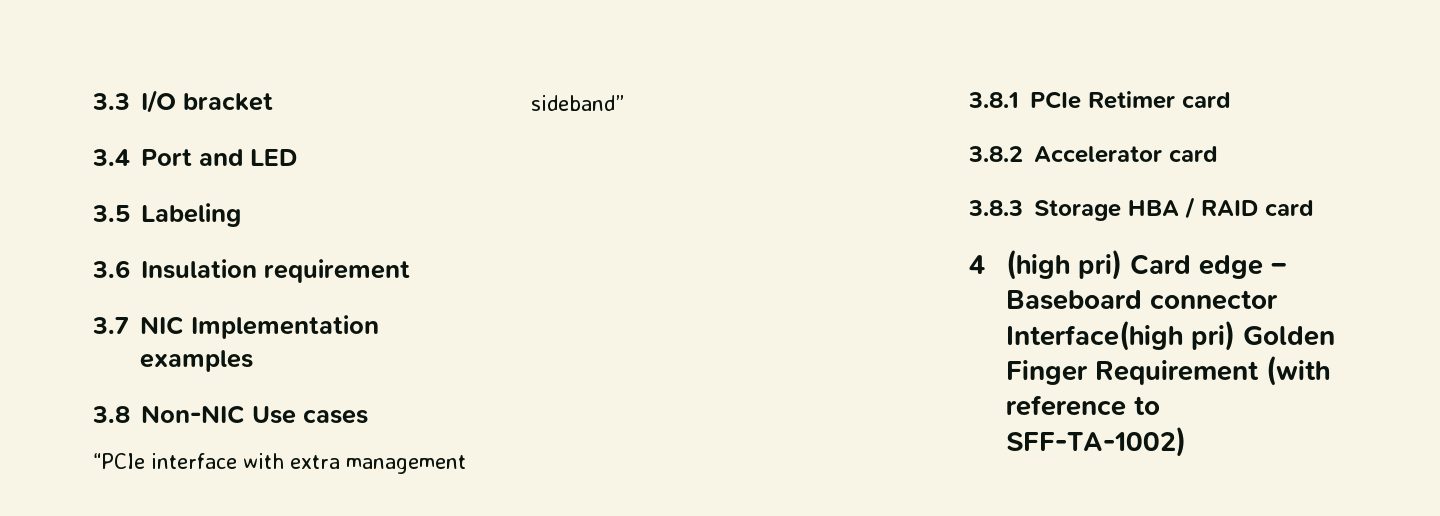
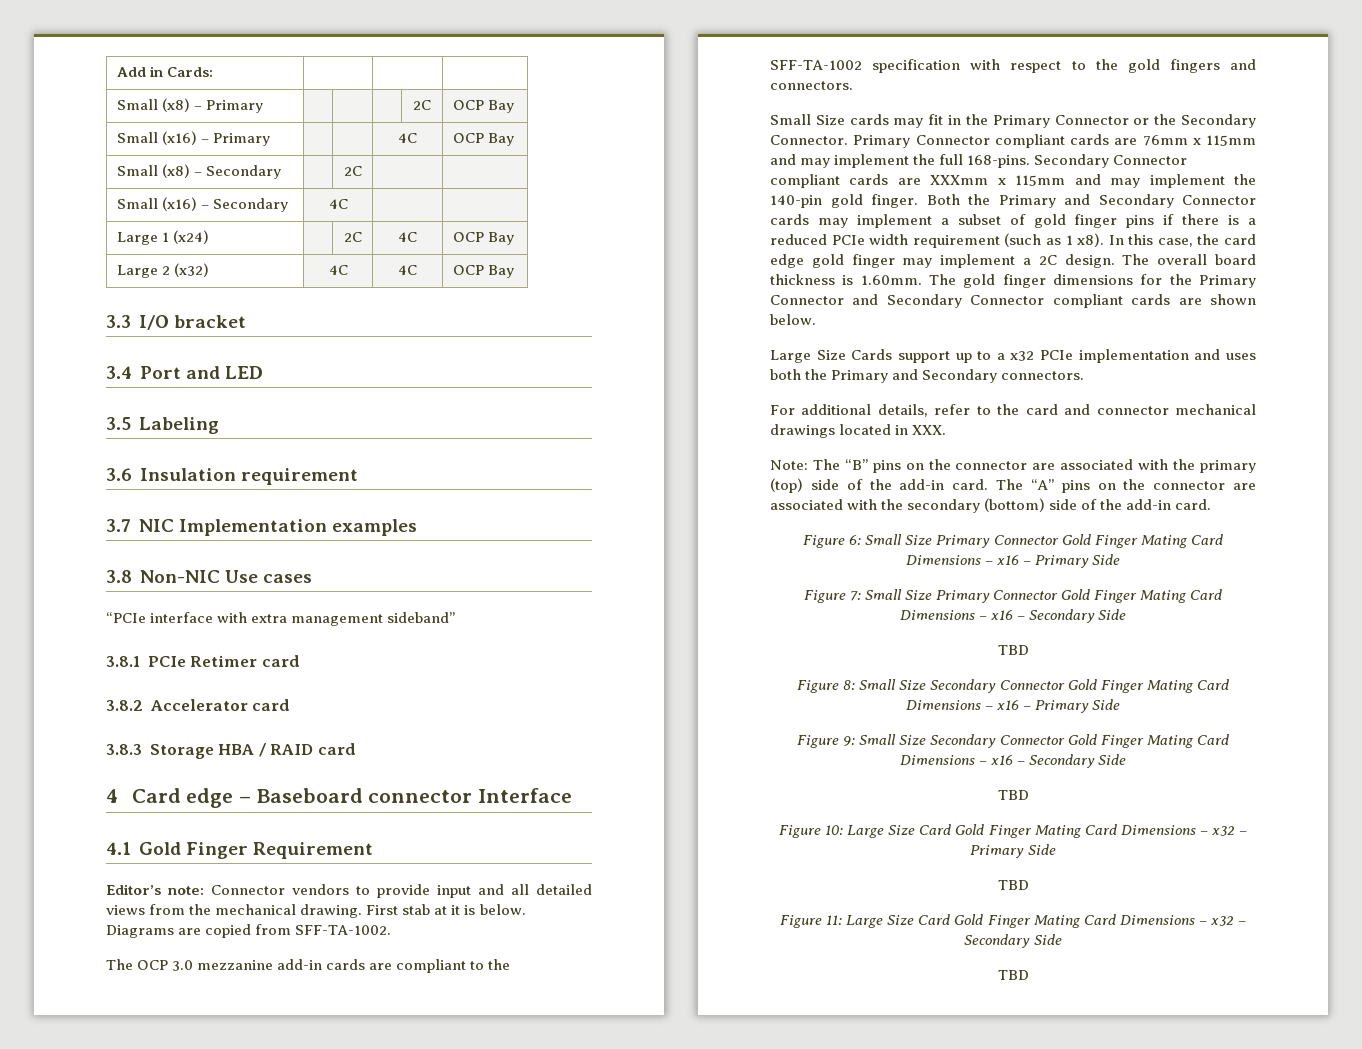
+ Add in Cards: | | |
+ Small (x8) – Primary | | | | 2C | OCP Bay
+ Small (x16) – Primary | | | 4C | OCP Bay
+ Small (x8) – Secondary | | 2C | |
+ Small (x16) – Secondary | 4C | |
+ Large 1 (x24) | | 2C | 4C | OCP Bay
+ Large 2 (x32) | 4C | 4C | OCP Bay
- 4 (high pri) Card edge – Baseboard connector Interface(high pri) Golden Finger Requirement (with reference to SFF-TA-1002)
+ 4 Card edge – Baseboard connector Interface
+ 4.1 Gold Finger Requirement
+ Editor’s note: Connector vendors to provide input and all detailed views from the mechanical drawing. First stab at it is below. Diagrams are copied from SFF-TA-1002.
+ The OCP 3.0 mezzanine add-in cards are compliant to the SFF-TA-1002 specification with respect to the gold fingers and connectors.
+ Small Size cards may fit in the Primary Connector or the Secondary Connector. Primary Connector compliant cards are 76mm x 115mm and may implement the full 168-pins. Secondary Connector compliant cards are XXXmm x 115mm and may implement the 140-pin gold finger. Both the Primary and Secondary Connector cards may implement a subset of gold finger pins if there is a reduced PCIe width requirement (such as 1 x8). In this case, the card edge gold finger may implement a 2C design. The overall board thickness is 1.60mm. The gold finger dimensions for the Primary Connector and Secondary Connector compliant cards are shown below.
+ Large Size Cards support up to a x32 PCIe implementation and uses both the Primary and Secondary connectors.
+ For additional details, refer to the card and connector mechanical drawings located in XXX.
+ Note: The “B” pins on the connector are associated with the primary (top) side of the add-in card. The “A” pins on the connector are associated with the secondary (bottom) side of the add-in card.
+ Figure 6: Small Size Primary Connector Gold Finger Mating Card Dimensions – x16 – Primary Side
+ Figure 7: Small Size Primary Connector Gold Finger Mating Card Dimensions – x16 – Secondary Side
+ TBD
+ Figure 8: Small Size Secondary Connector Gold Finger Mating Card Dimensions – x16 – Primary Side
+ Figure 9: Small Size Secondary Connector Gold Finger Mating Card Dimensions – x16 – Secondary Side
+ TBD
+ Figure 10: Large Size Card Gold Finger Mating Card Dimensions – x32 – Primary Side
+ TBD
+ Figure 11: Large Size Card Gold Finger Mating Card Dimensions – x32 – Secondary Side
+ TBD

